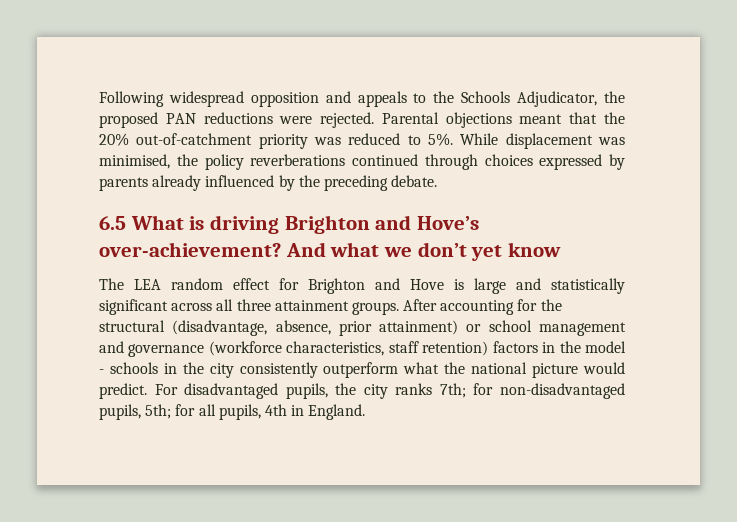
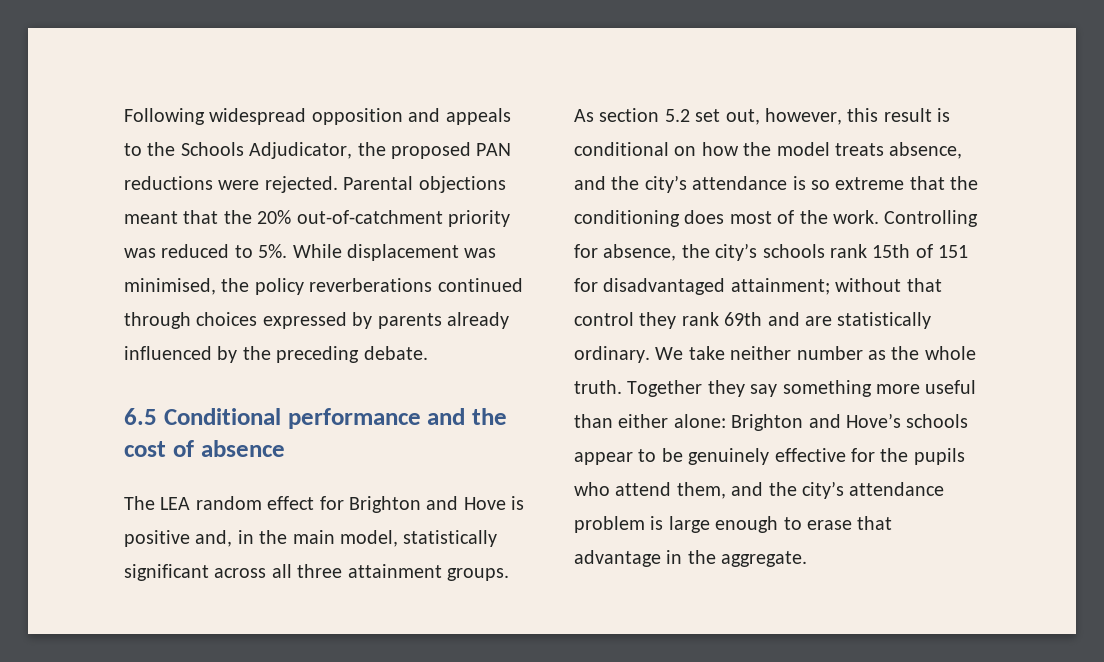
- 6.5 What is driving Brighton and Hove’s over-achievement? And what we don’t yet know
+ 6.5 Conditional performance and the cost of absence
- The LEA random effect for Brighton and Hove is large and statistically significant across all three attainment groups.
+ The LEA random effect for Brighton and Hove is positive and, in the main model, statistically significant across all three attainment groups.
- After accounting for the structural (disadvantage, absence, prior attainment) or school management and governance (workforce characteristics, staff retention) factors in the model - schools in the city consistently outperform what the national picture would predict. For disadvantaged pupils, the city ranks 7th; for non-disadvantaged pupils, 5th; for all pupils, 4th in England.
+ As section 5.2 set out, however, this result is conditional on how the model treats absence, and the city’s attendance is so extreme that the conditioning does most of the work. Controlling for absence, the city’s schools rank 15th of 151 for disadvantaged attainment; without that control they rank 69th and are statistically ordinary. We take neither number as the whole truth. Together they say something more useful than either alone: Brighton and Hove’s schools appear to be genuinely effective for the pupils who attend them, and the city’s attendance problem is large enough to erase that advantage in the aggregate.

